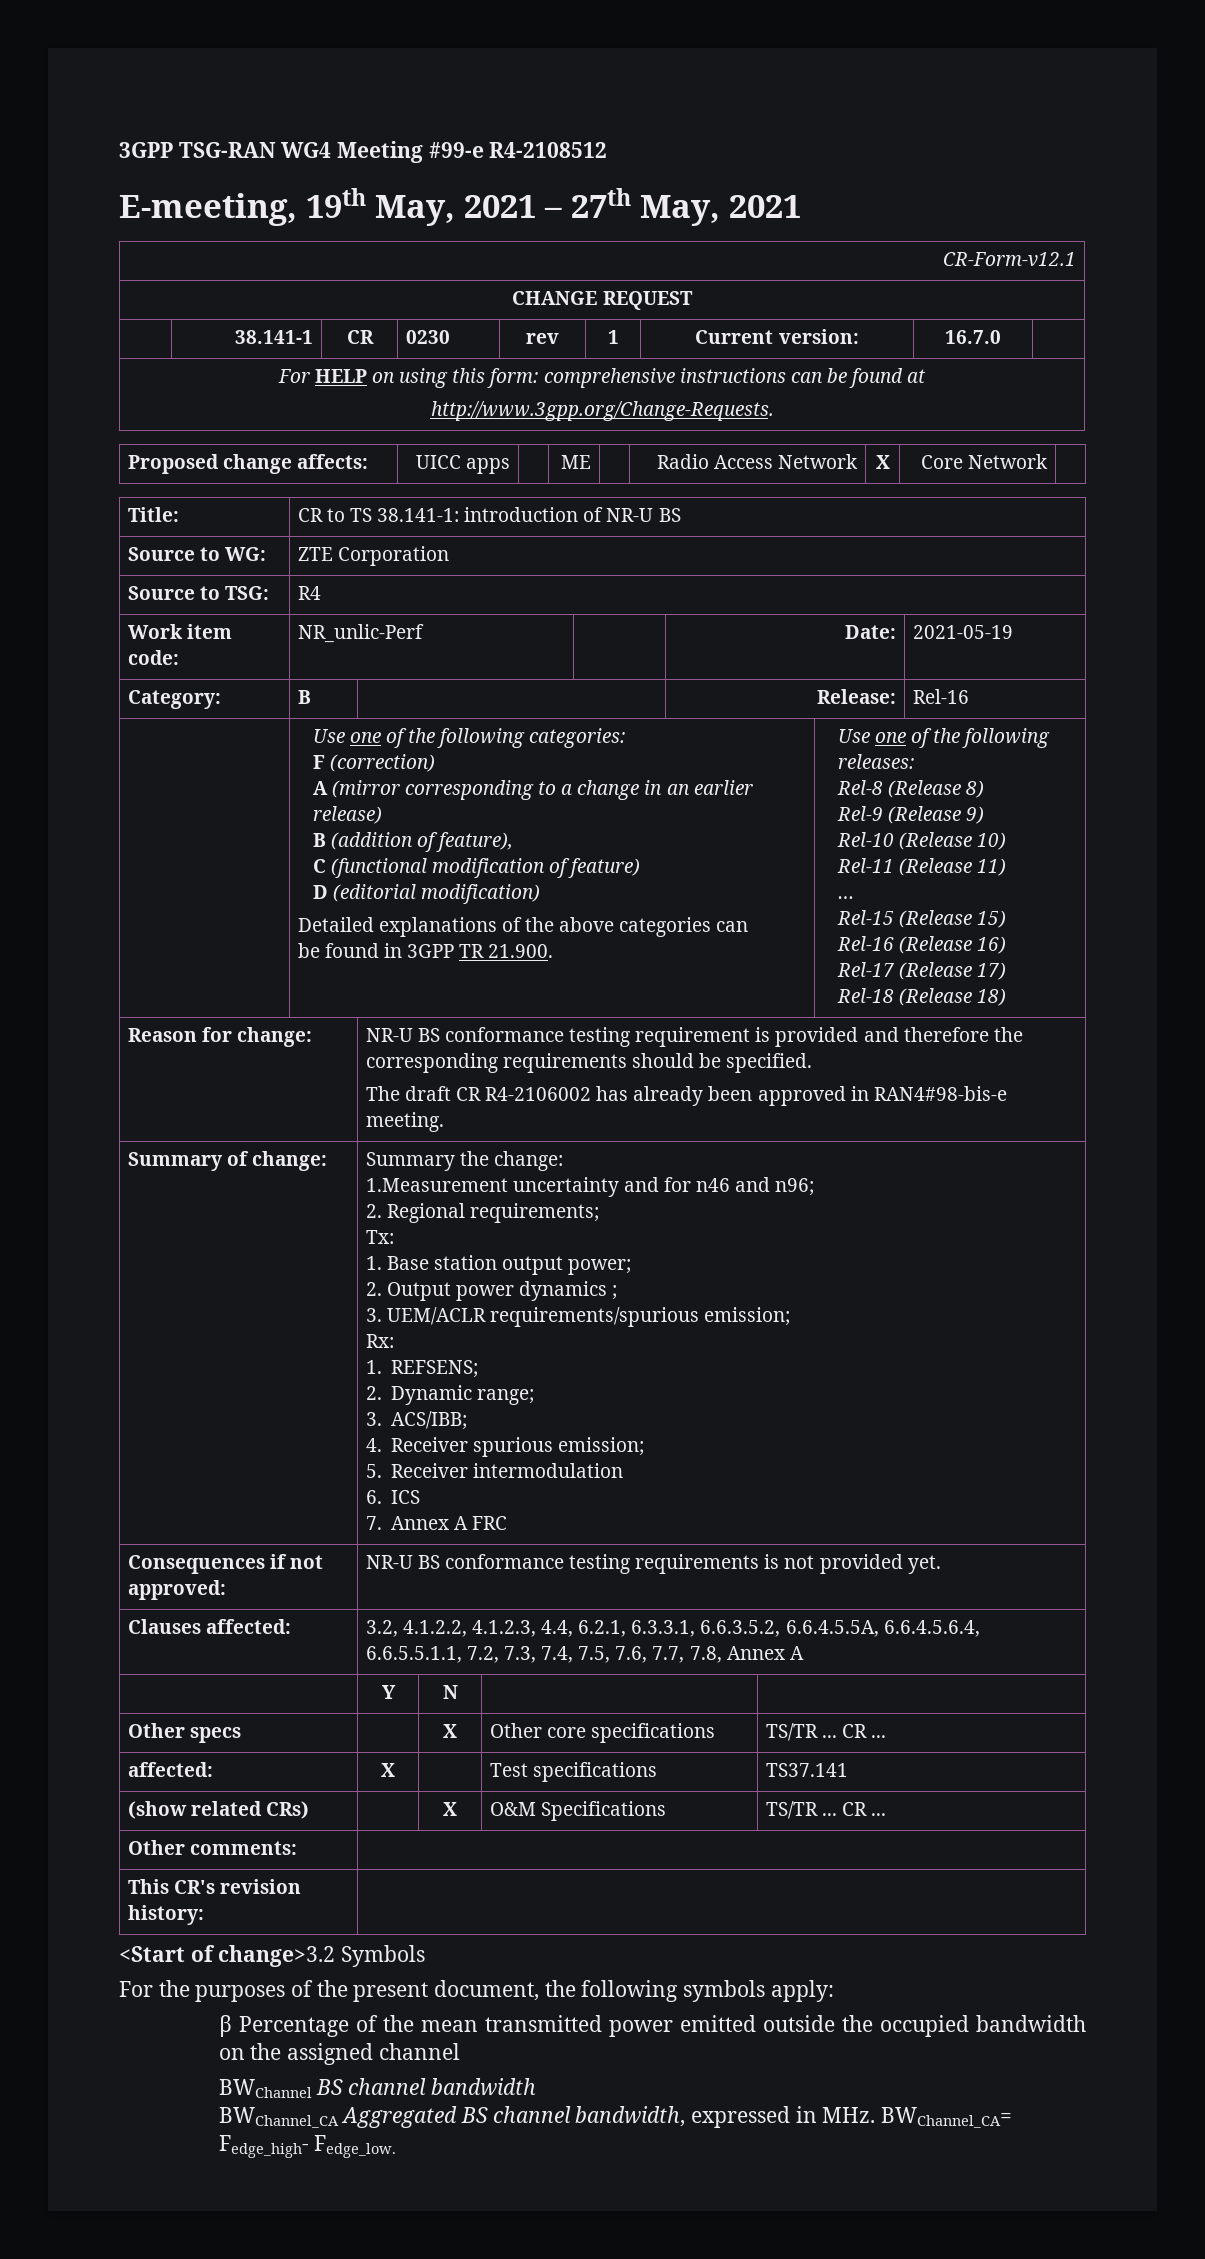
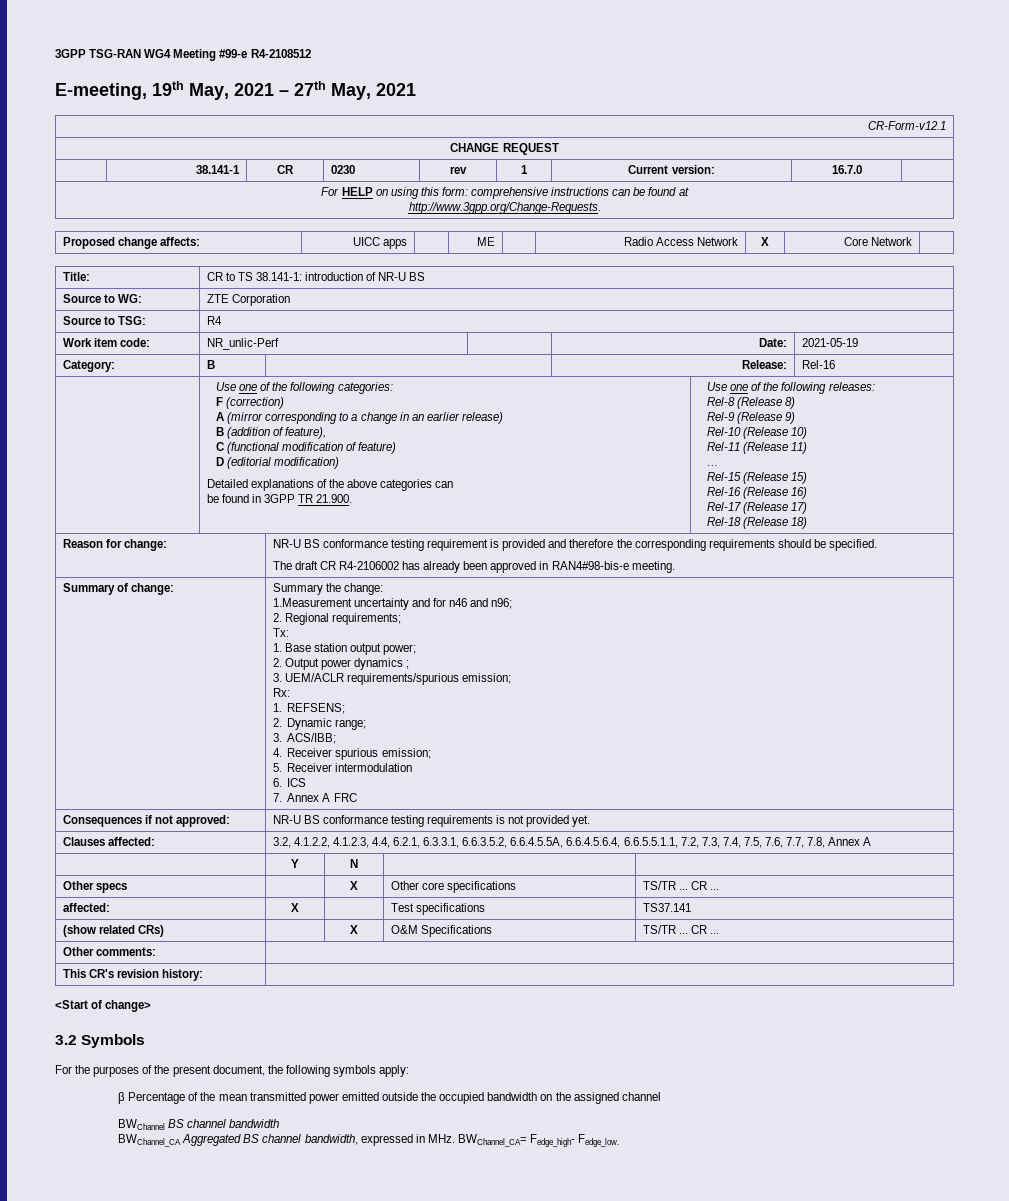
- <Start of change>3.2 Symbols
+ <Start of change>
+ 3.2 Symbols

